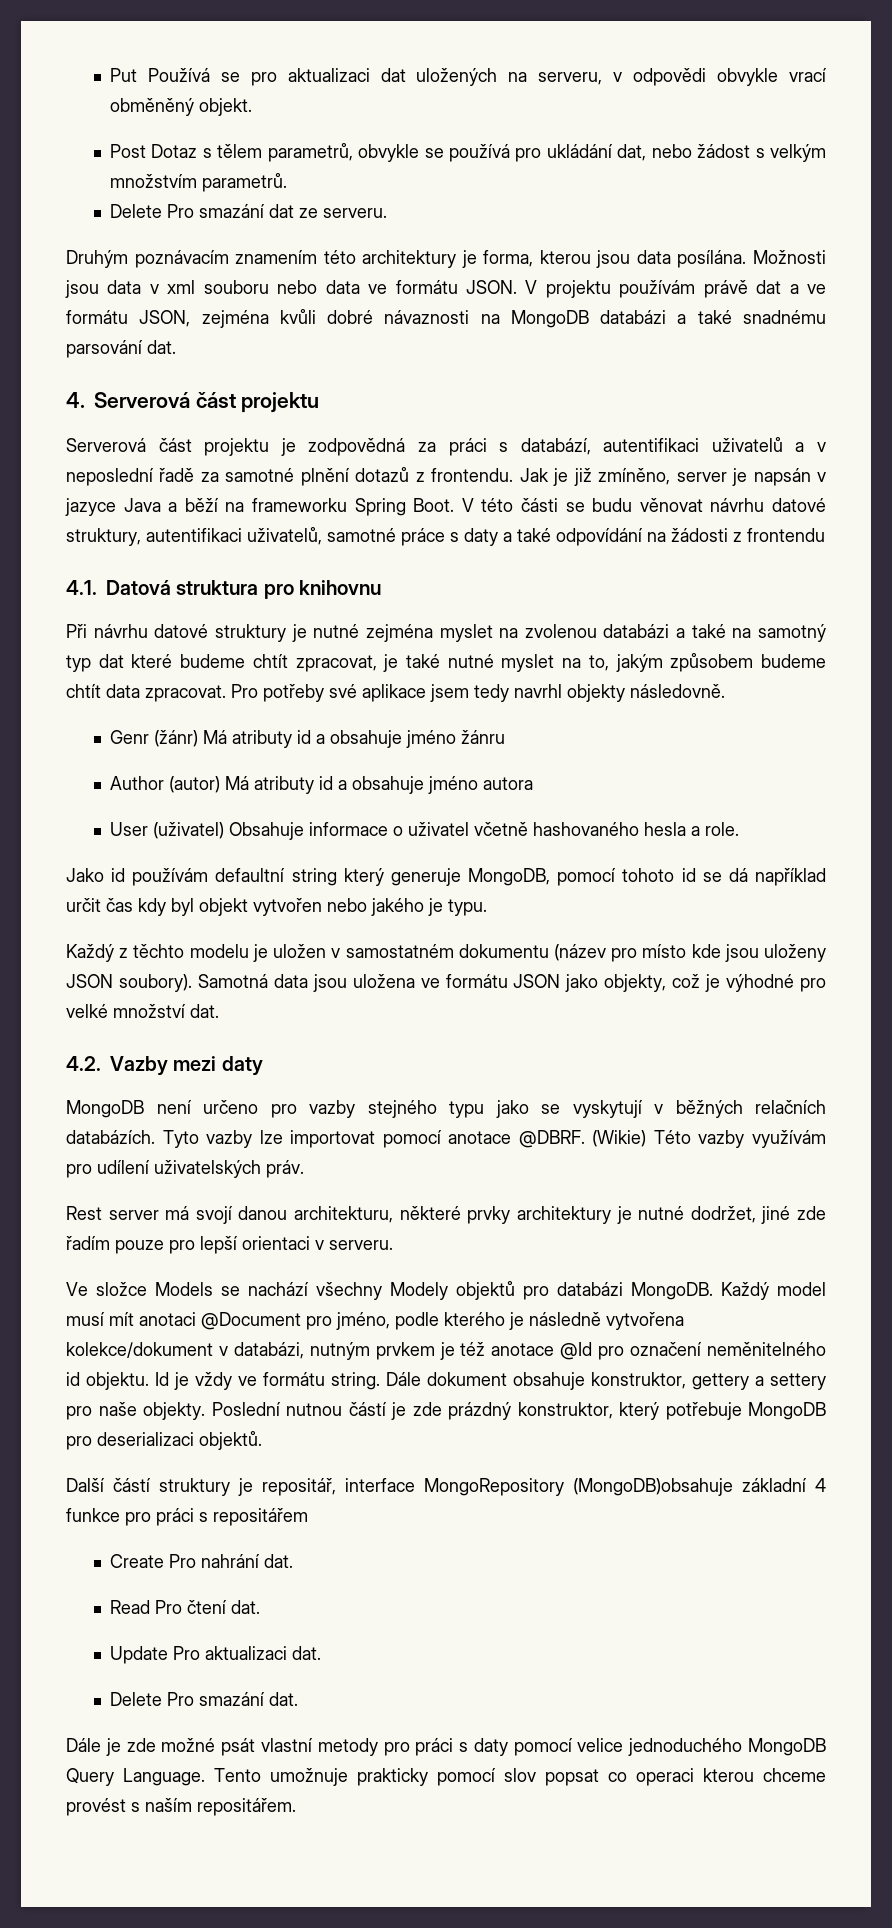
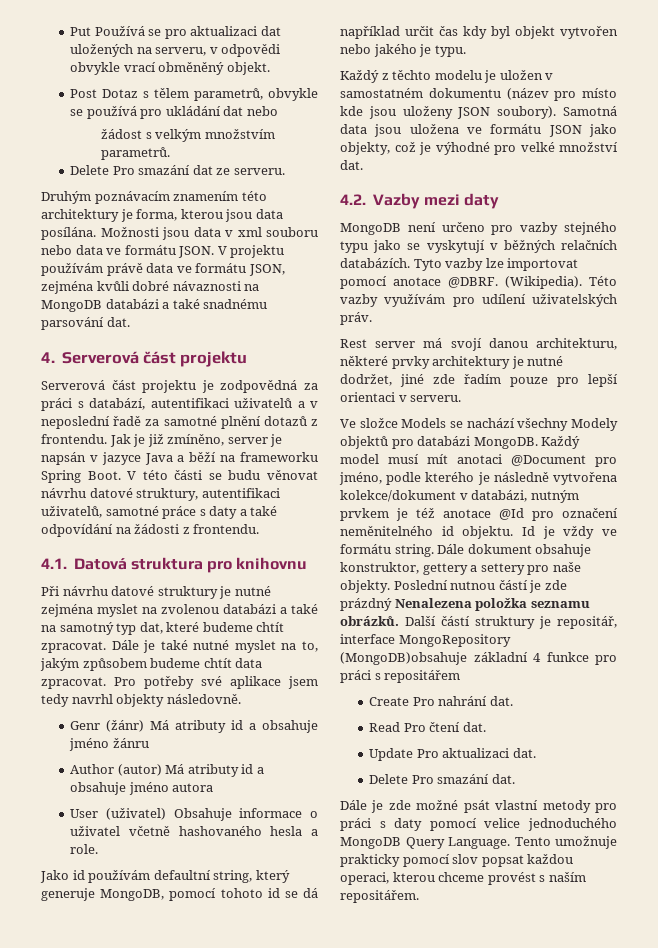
- Post Dotaz s tělem parametrů, obvykle se používá pro ukládání dat, nebo žádost s velkým množstvím parametrů.
+ Post Dotaz s tělem parametrů, obvykle se používá pro ukládání dat nebo
+ žádost s velkým množstvím parametrů.
- V projektu používám právě dat a ve formátu JSON, zejména kvůli dobré návaznosti na MongoDB databázi a také snadnému parsování dat.
+ V projektu používám právě data ve formátu JSON, zejména kvůli dobré návaznosti na MongoDB databázi a také snadnému parsování dat.
- V této části se budu věnovat návrhu datové struktury, autentifikaci uživatelů, samotné práce s daty a také odpovídání na žádosti z frontendu
+ V této části se budu věnovat návrhu datové struktury, autentifikaci uživatelů, samotné práce s daty a také odpovídání na žádosti z frontendu.
- Při návrhu datové struktury je nutné zejména myslet na zvolenou databázi a také na samotný typ dat které budeme chtít zpracovat, je také nutné myslet na to, jakým způsobem budeme chtít data zpracovat.
+ Při návrhu datové struktury je nutné zejména myslet na zvolenou databázi a také na samotný typ dat, které budeme chtít zpracovat. Dále je také nutné myslet na to, jakým způsobem budeme chtít data zpracovat.
- Jako id používám defaultní string který generuje MongoDB, pomocí tohoto id se dá například určit čas kdy byl objekt vytvořen nebo jakého je typu.
+ Jako id používám defaultní string, který generuje MongoDB, pomocí tohoto id se dá například určit čas kdy byl objekt vytvořen nebo jakého je typu.
- (Wikie) Této vazby využívám pro udílení uživatelských práv.
+ (Wikipedia). Této vazby využívám pro udílení uživatelských práv.
- Poslední nutnou částí je zde prázdný konstruktor, který potřebuje MongoDB pro deserializaci objektů.
- Další částí struktury je repositář, interface MongoRepository (MongoDB)obsahuje základní 4 funkce pro práci s repositářem
+ Poslední nutnou částí je zde prázdný Nenalezena položka seznamu obrázků. Další částí struktury je repositář, interface MongoRepository (MongoDB)obsahuje základní 4 funkce pro práci s repositářem
- Tento umožnuje prakticky pomocí slov popsat co operaci kterou chceme provést s naším repositářem.
+ Tento umožnuje prakticky pomocí slov popsat každou operaci, kterou chceme provést s naším repositářem.

